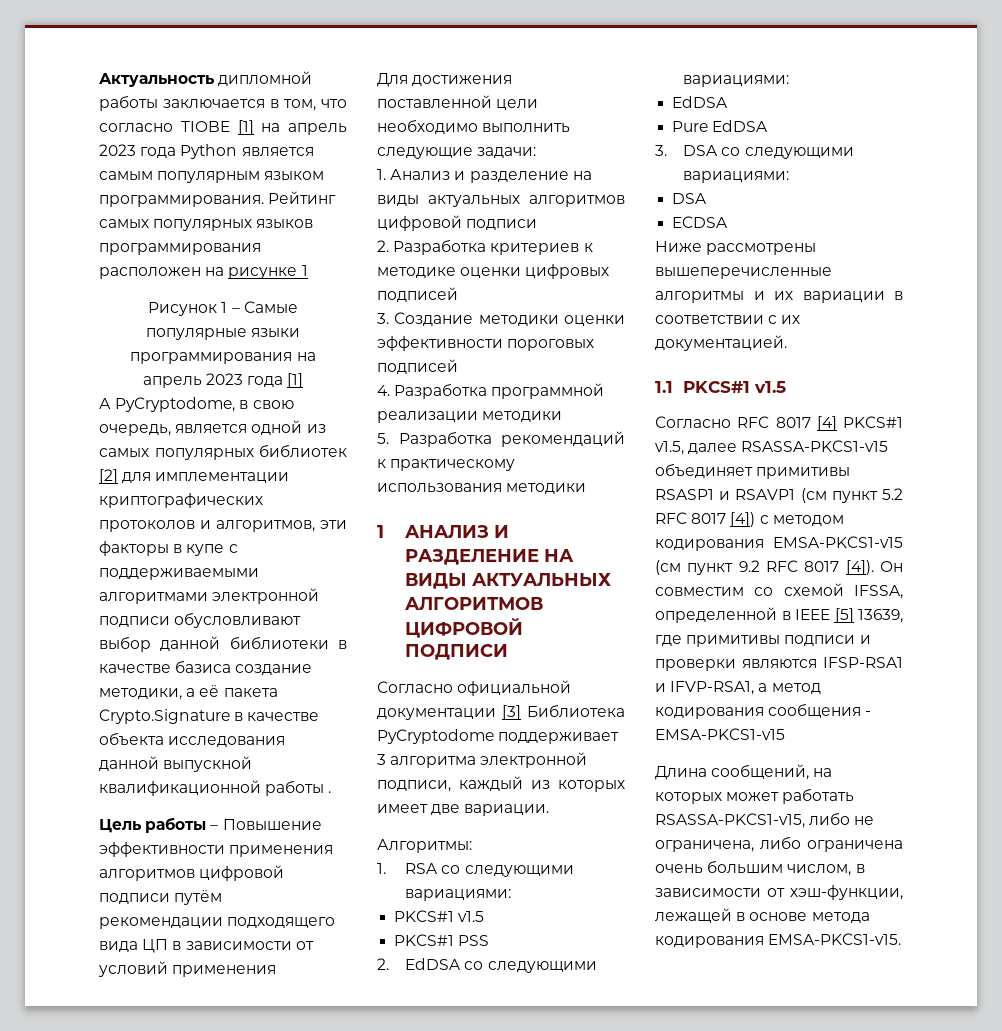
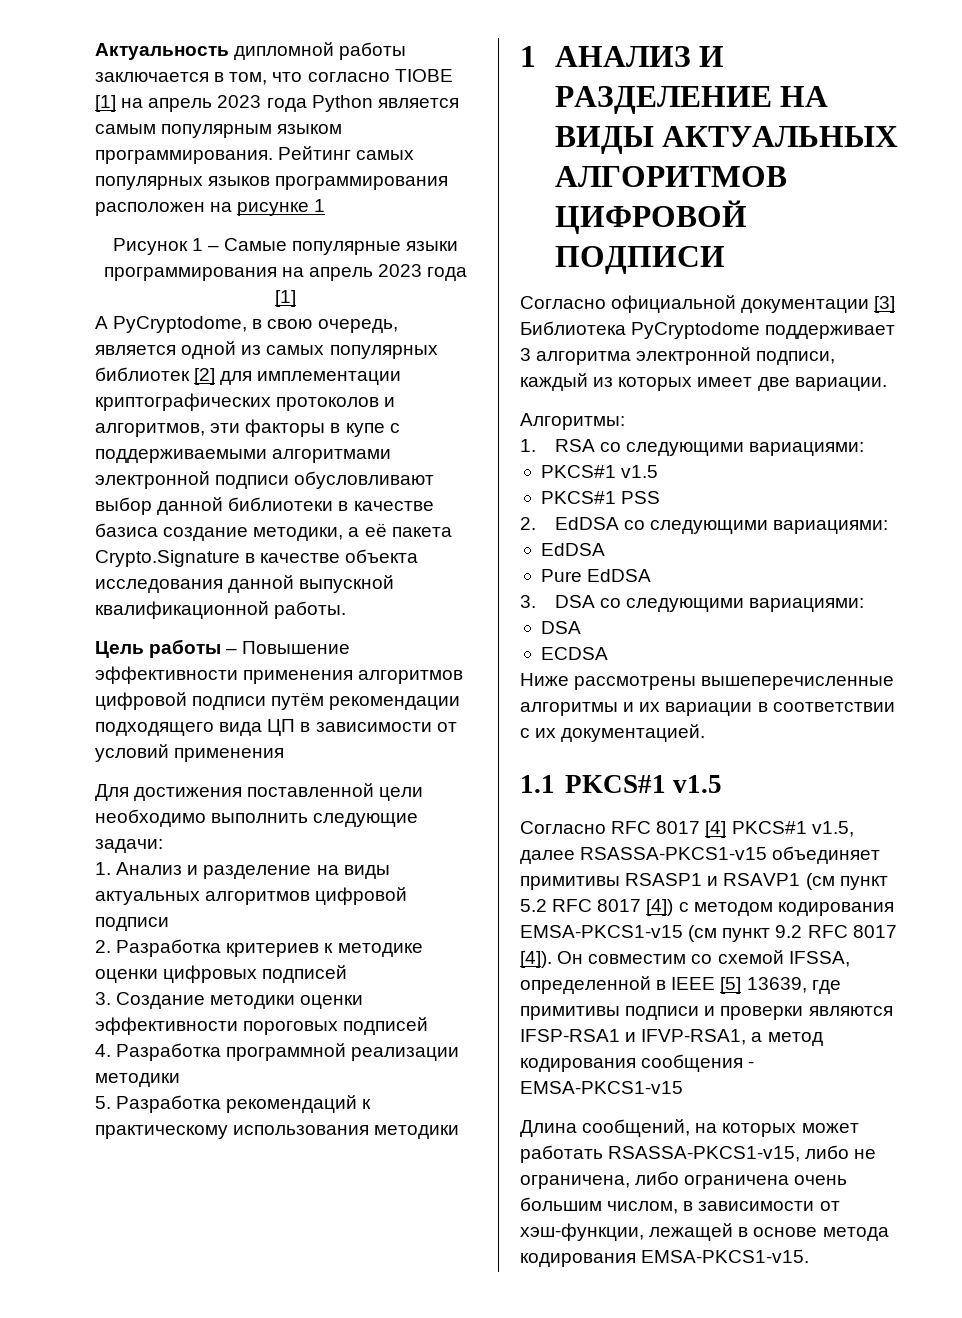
- А PyCryptodome, в свою очередь, является одной из самых популярных библиотек [2] для имплементации криптографических протоколов и алгоритмов, эти факторы в купе с поддерживаемыми алгоритмами электронной подписи обусловливают выбор данной библиотеки в качестве базиса создание методики, а её пакета Crypto.Signature в качестве объекта исследования данной выпускной квалификационной работы .
+ А PyCryptodome, в свою очередь, является одной из самых популярных библиотек [2] для имплементации криптографических протоколов и алгоритмов, эти факторы в купе с поддерживаемыми алгоритмами электронной подписи обусловливают выбор данной библиотеки в качестве базиса создание методики, а её пакета Crypto.Signature в качестве объекта исследования данной выпускной квалификационной работы.

